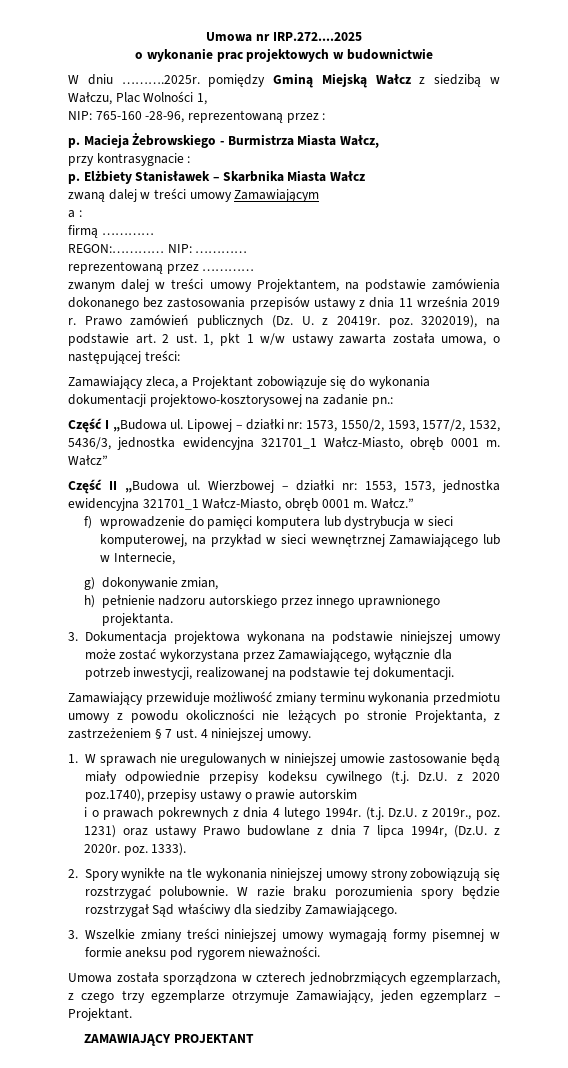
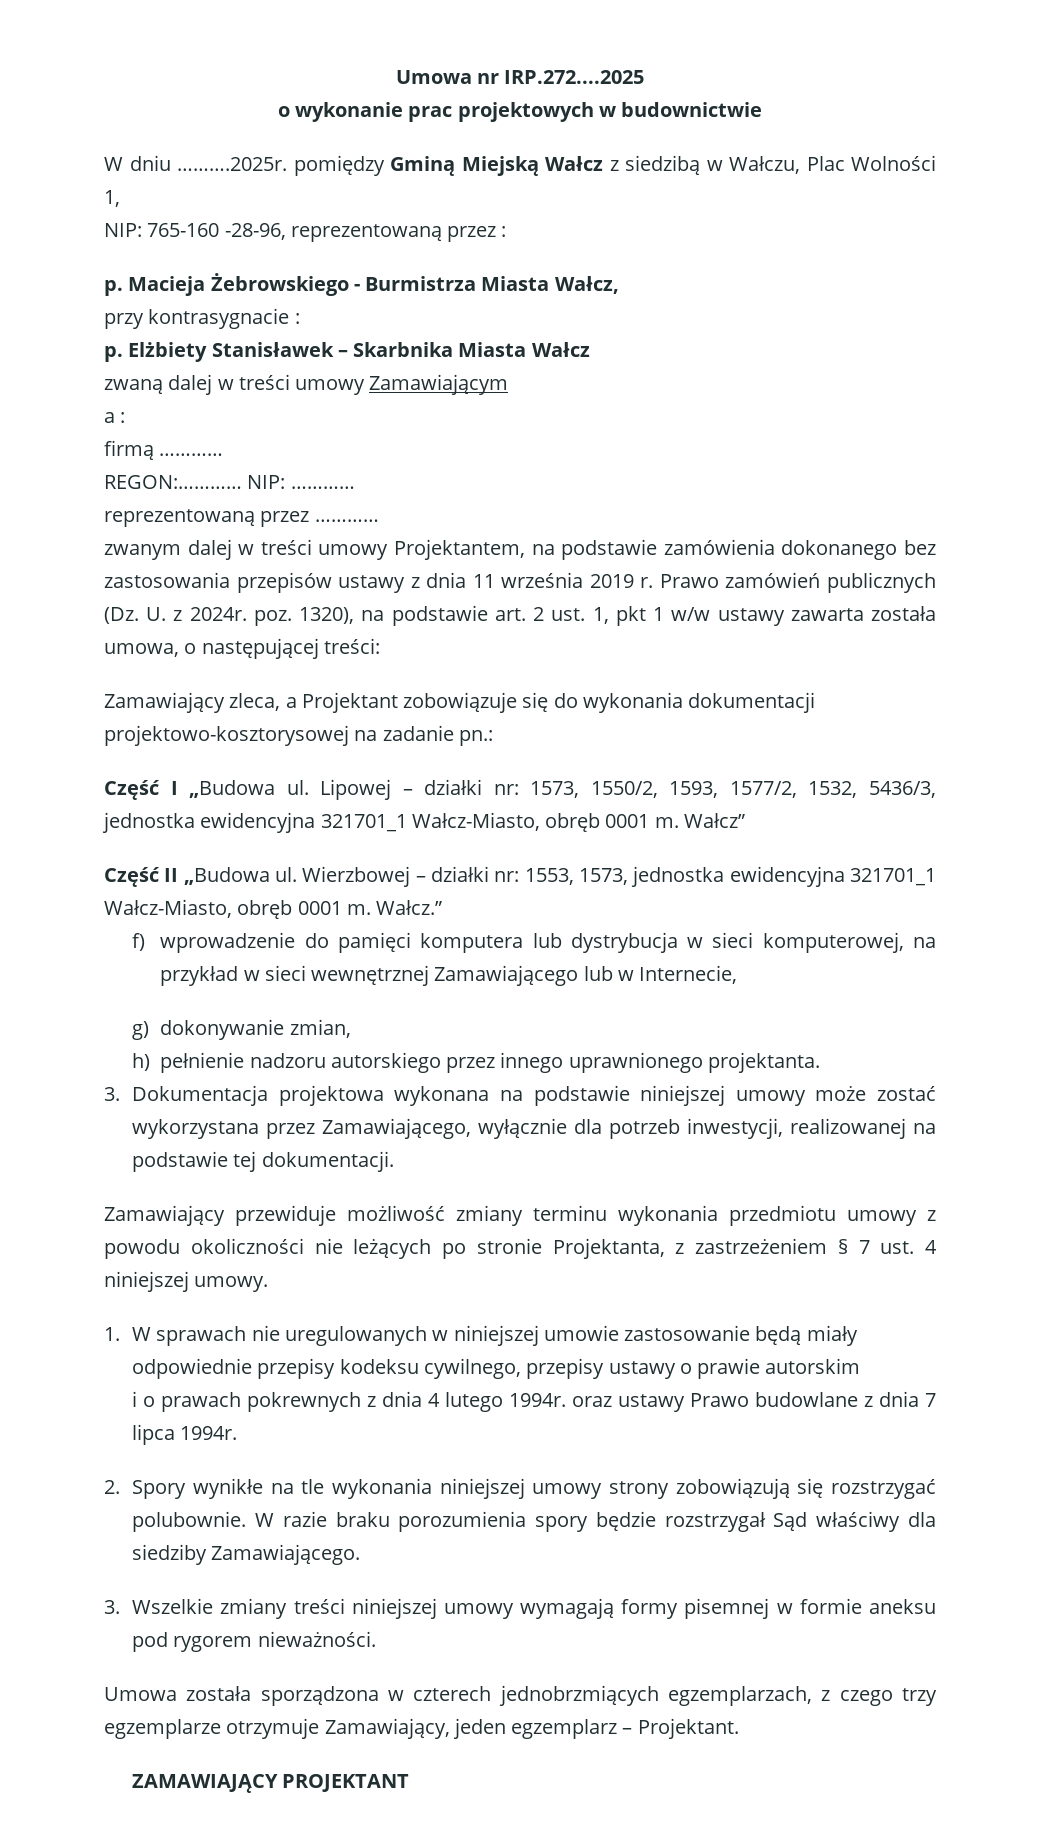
- Prawo zamówień publicznych (Dz. U. z 20419r. poz. 3202019), na podstawie art. 2 ust. 1, pkt 1 w/w ustawy zawarta została umowa, o następującej treści:
+ Prawo zamówień publicznych (Dz. U. z 2024r. poz. 1320), na podstawie art. 2 ust. 1, pkt 1 w/w ustawy zawarta została umowa, o następującej treści:
- 1. W sprawach nie uregulowanych w niniejszej umowie zastosowanie będą miały odpowiednie przepisy kodeksu cywilnego (t.j. Dz.U. z 2020 poz.1740), przepisy ustawy o prawie autorskim
+ 1. W sprawach nie uregulowanych w niniejszej umowie zastosowanie będą miały odpowiednie przepisy kodeksu cywilnego, przepisy ustawy o prawie autorskim
- i o prawach pokrewnych z dnia 4 lutego 1994r. (t.j. Dz.U. z 2019r., poz. 1231) oraz ustawy Prawo budowlane z dnia 7 lipca 1994r, (Dz.U. z 2020r. poz. 1333).
+ i o prawach pokrewnych z dnia 4 lutego 1994r. oraz ustawy Prawo budowlane z dnia 7 lipca 1994r.

